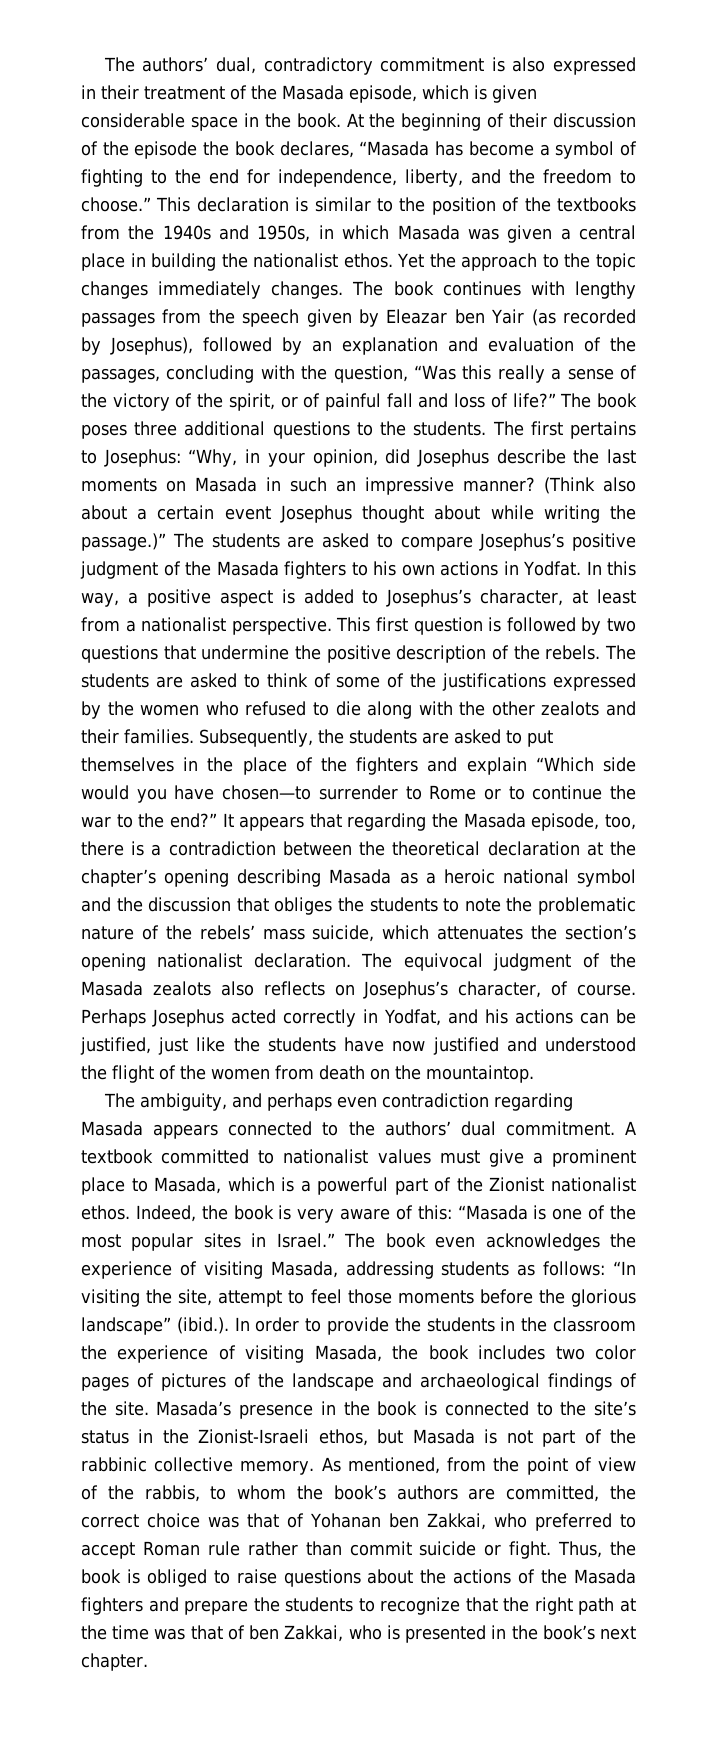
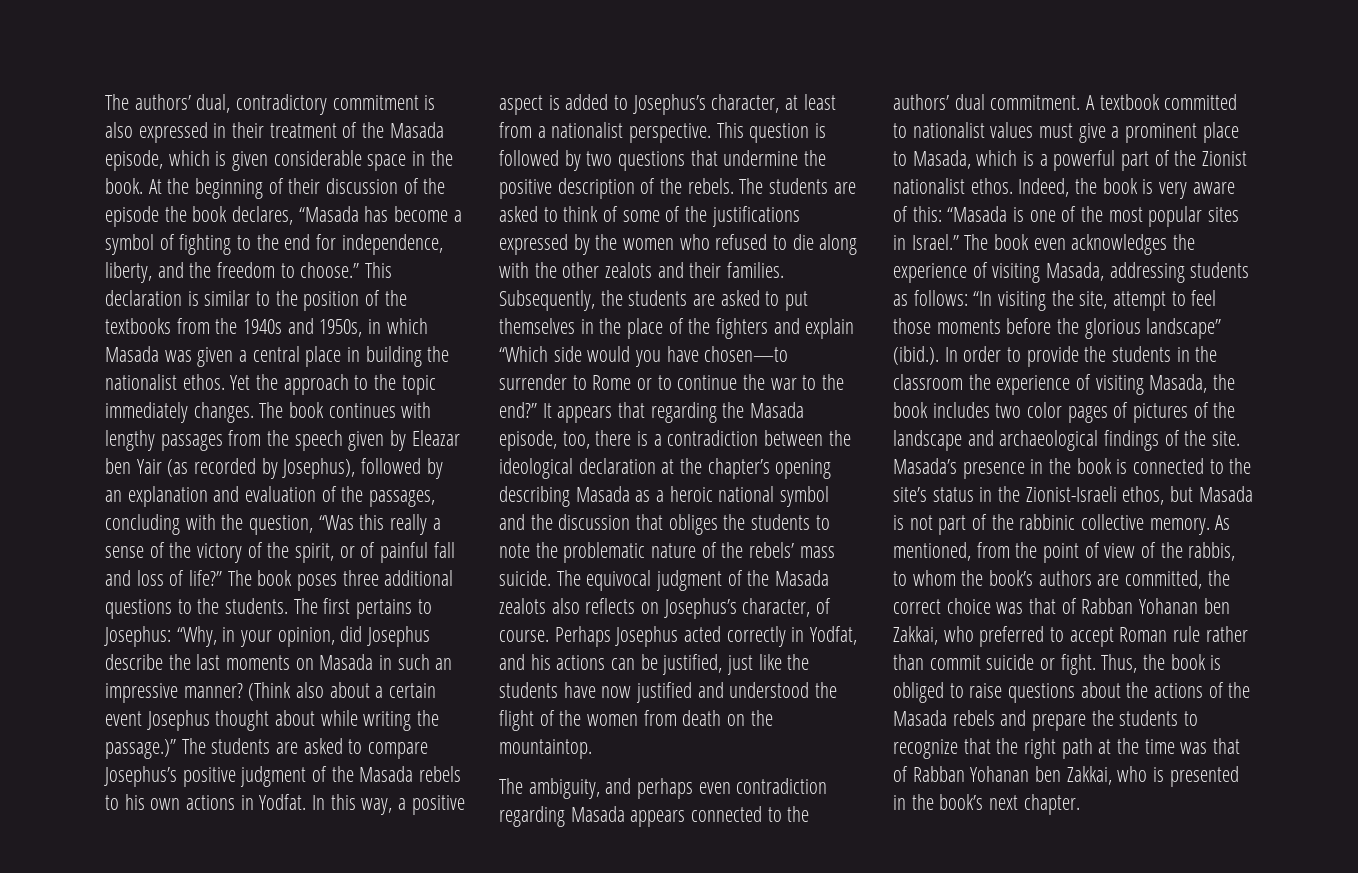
- Yet the approach to the topic changes immediately changes.
+ Yet the approach to the topic immediately changes.
- The students are asked to compare Josephus’s positive judgment of the Masada fighters to his own actions in Yodfat.
+ The students are asked to compare Josephus’s positive judgment of the Masada rebels to his own actions in Yodfat.
- This first question is followed by two questions that undermine the positive description of the rebels.
+ This question is followed by two questions that undermine the positive description of the rebels.
- It appears that regarding the Masada episode, too, there is a contradiction between the theoretical declaration at the chapter’s opening describing Masada as a heroic national symbol and the discussion that obliges the students to note the problematic nature of the rebels’ mass suicide, which attenuates the section’s opening nationalist declaration.
+ It appears that regarding the Masada episode, too, there is a contradiction between the ideological declaration at the chapter’s opening describing Masada as a heroic national symbol and the discussion that obliges the students to note the problematic nature of the rebels’ mass suicide.
- As mentioned, from the point of view of the rabbis, to whom the book’s authors are committed, the correct choice was that of Yohanan ben Zakkai, who preferred to accept Roman rule rather than commit suicide or fight.
+ As mentioned, from the point of view of the rabbis, to whom the book’s authors are committed, the correct choice was that of Rabban Yohanan ben Zakkai, who preferred to accept Roman rule rather than commit suicide or fight.
- Thus, the book is obliged to raise questions about the actions of the Masada fighters and prepare the students to recognize that the right path at the time was that of ben Zakkai, who is presented in the book’s next chapter.
+ Thus, the book is obliged to raise questions about the actions of the Masada rebels and prepare the students to recognize that the right path at the time was that of Rabban Yohanan ben Zakkai, who is presented in the book’s next chapter.

